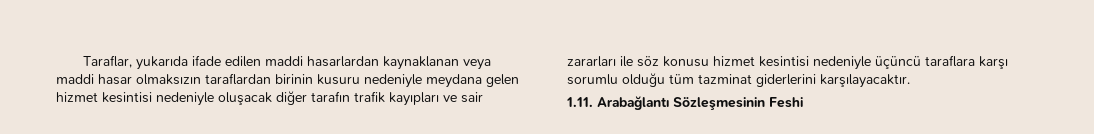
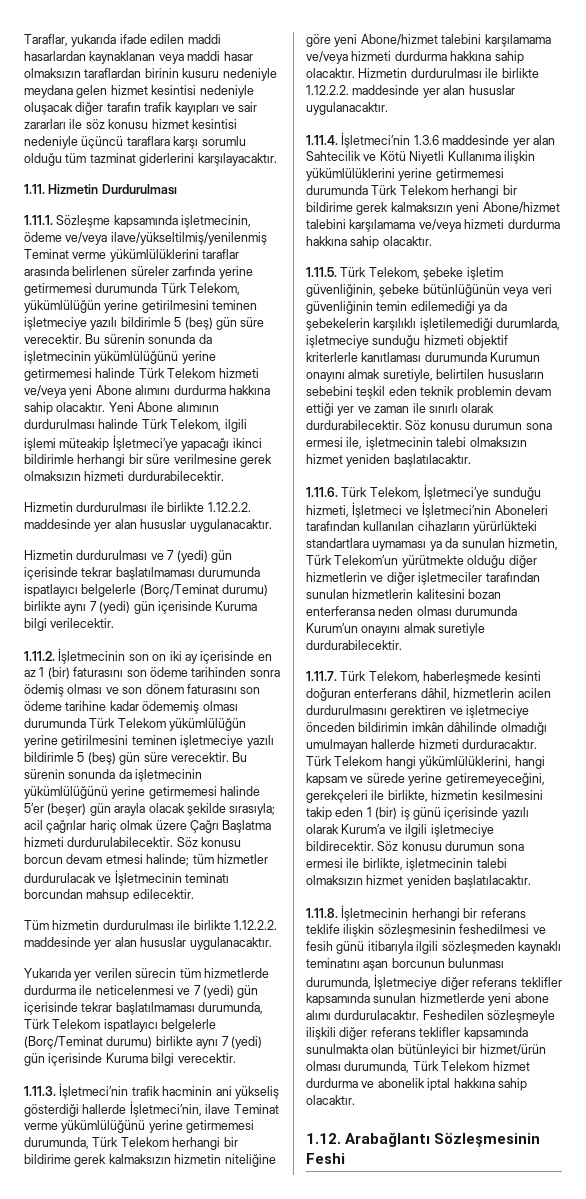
- 1.11. Arabağlantı Sözleşmesinin Feshi
+ 1.11. Hizmetin Durdurulması
+ 1.11.1. Sözleşme kapsamında işletmecinin, ödeme ve/veya ilave/yükseltilmiş/yenilenmiş Teminat verme yükümlülüklerini taraflar arasında belirlenen süreler zarfında yerine getirmemesi durumunda Türk Telekom, yükümlülüğün yerine getirilmesini teminen işletmeciye yazılı bildirimle 5 (beş) gün süre verecektir. Bu sürenin sonunda da işletmecinin yükümlülüğünü yerine getirmemesi halinde Türk Telekom hizmeti ve/veya yeni Abone alımını durdurma hakkına sahip olacaktır. Yeni Abone alımının durdurulması halinde Türk Telekom, ilgili işlemi müteakip İşletmeci’ye yapacağı ikinci bildirimle herhangi bir süre verilmesine gerek olmaksızın hizmeti durdurabilecektir.
+ Hizmetin durdurulması ile birlikte 1.12.2.2. maddesinde yer alan hususlar uygulanacaktır.
+ Hizmetin durdurulması ve 7 (yedi) gün içerisinde tekrar başlatılmaması durumunda ispatlayıcı belgelerle (Borç/Teminat durumu) birlikte aynı 7 (yedi) gün içerisinde Kuruma bilgi verilecektir.
+ 1.11.2. İşletmecinin son on iki ay içerisinde en az 1 (bir) faturasını son ödeme tarihinden sonra ödemiş olması ve son dönem faturasını son ödeme tarihine kadar ödememiş olması durumunda Türk Telekom yükümlülüğün yerine getirilmesini teminen işletmeciye yazılı bildirimle 5 (beş) gün süre verecektir. Bu sürenin sonunda da işletmecinin yükümlülüğünü yerine getirmemesi halinde 5’er (beşer) gün arayla olacak şekilde sırasıyla; acil çağrılar hariç olmak üzere Çağrı Başlatma hizmeti durdurulabilecektir. Söz konusu borcun devam etmesi halinde; tüm hizmetler durdurulacak ve İşletmecinin teminatı borcundan mahsup edilecektir.
+ Tüm hizmetin durdurulması ile birlikte 1.12.2.2. maddesinde yer alan hususlar uygulanacaktır.
+ Yukarıda yer verilen sürecin tüm hizmetlerde durdurma ile neticelenmesi ve 7 (yedi) gün içerisinde tekrar başlatılmaması durumunda, Türk Telekom ispatlayıcı belgelerle (Borç/Teminat durumu) birlikte aynı 7 (yedi) gün içerisinde Kuruma bilgi verecektir.
+ 1.11.3. İşletmeci’nin trafik hacminin ani yükseliş gösterdiği hallerde İşletmeci’nin, ilave Teminat verme yükümlülüğünü yerine getirmemesi durumunda, Türk Telekom herhangi bir bildirime gerek kalmaksızın hizmetin niteliğine göre yeni Abone/hizmet talebini karşılamama ve/veya hizmeti durdurma hakkına sahip olacaktır. Hizmetin durdurulması ile birlikte 1.12.2.2. maddesinde yer alan hususlar uygulanacaktır.
+ 1.11.4. İşletmeci’nin 1.3.6 maddesinde yer alan Sahtecilik ve Kötü Niyetli Kullanıma ilişkin yükümlülüklerini yerine getirmemesi durumunda Türk Telekom herhangi bir bildirime gerek kalmaksızın yeni Abone/hizmet talebini karşılamama ve/veya hizmeti durdurma hakkına sahip olacaktır.
+ 1.11.5. Türk Telekom, şebeke işletim güvenliğinin, şebeke bütünlüğünün veya veri güvenliğinin temin edilemediği ya da şebekelerin karşılıklı işletilemediği durumlarda, işletmeciye sunduğu hizmeti objektif kriterlerle kanıtlaması durumunda Kurumun onayını almak suretiyle, belirtilen hususların sebebini teşkil eden teknik problemin devam ettiği yer ve zaman ile sınırlı olarak durdurabilecektir. Söz konusu durumun sona ermesi ile, işletmecinin talebi olmaksızın hizmet yeniden başlatılacaktır.
+ 1.11.6. Türk Telekom, İşletmeci’ye sunduğu hizmeti, İşletmeci ve İşletmeci’nin Aboneleri tarafından kullanılan cihazların yürürlükteki standartlara uymaması ya da sunulan hizmetin, Türk Telekom’un yürütmekte olduğu diğer hizmetlerin ve diğer işletmeciler tarafından sunulan hizmetlerin kalitesini bozan enterferansa neden olması durumunda Kurum’un onayını almak suretiyle durdurabilecektir.
+ 1.11.7. Türk Telekom, haberleşmede kesinti doğuran enterferans dâhil, hizmetlerin acilen durdurulmasını gerektiren ve işletmeciye önceden bildirimin imkân dâhilinde olmadığı umulmayan hallerde hizmeti durduracaktır. Türk Telekom hangi yükümlülüklerini, hangi kapsam ve sürede yerine getiremeyeceğini, gerekçeleri ile birlikte, hizmetin kesilmesini takip eden 1 (bir) iş günü içerisinde yazılı olarak Kurum’a ve ilgili işletmeciye bildirecektir. Söz konusu durumun sona ermesi ile birlikte, işletmecinin talebi olmaksızın hizmet yeniden başlatılacaktır.
+ 1.11.8. İşletmecinin herhangi bir referans teklife ilişkin sözleşmesinin feshedilmesi ve fesih günü itibarıyla ilgili sözleşmeden kaynaklı teminatını aşan borcunun bulunması durumunda, İşletmeciye diğer referans teklifler kapsamında sunulan hizmetlerde yeni abone alımı durdurulacaktır. Feshedilen sözleşmeyle ilişkili diğer referans teklifler kapsamında sunulmakta olan bütünleyici bir hizmet/ürün olması durumunda, Türk Telekom hizmet durdurma ve abonelik iptal hakkına sahip olacaktır.
+ 1.12. Arabağlantı Sözleşmesinin Feshi

